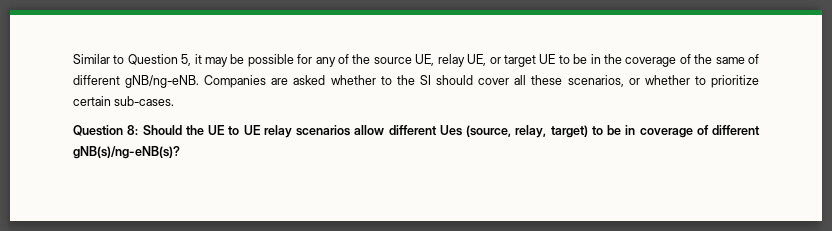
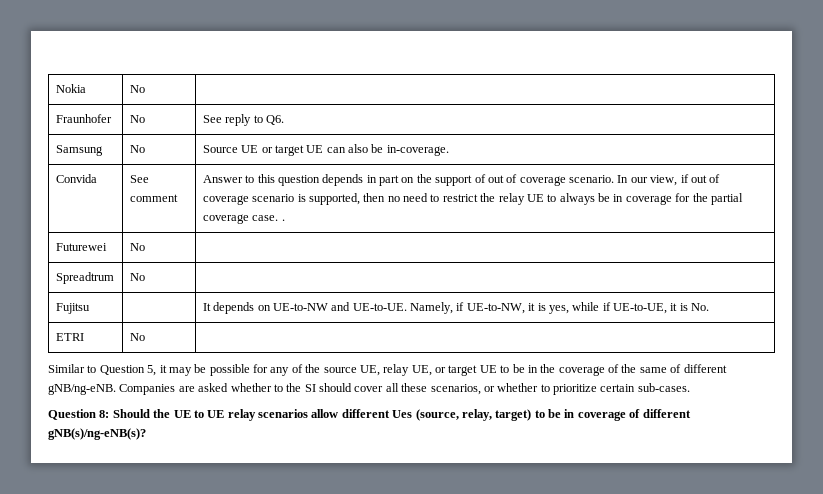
+ Nokia | No |
+ Fraunhofer | No | See reply to Q6.
+ Samsung | No | Source UE or target UE can also be in-coverage.
+ Convida | See comment | Answer to this question depends in part on the support of out of coverage scenario. In our view, if out of coverage scenario is supported, then no need to restrict the relay UE to always be in coverage for the partial coverage case. .
+ Futurewei | No |
+ Spreadtrum | No |
+ Fujitsu | | It depends on UE-to-NW and UE-to-UE. Namely, if UE-to-NW, it is yes, while if UE-to-UE, it is No.
+ ETRI | No |

